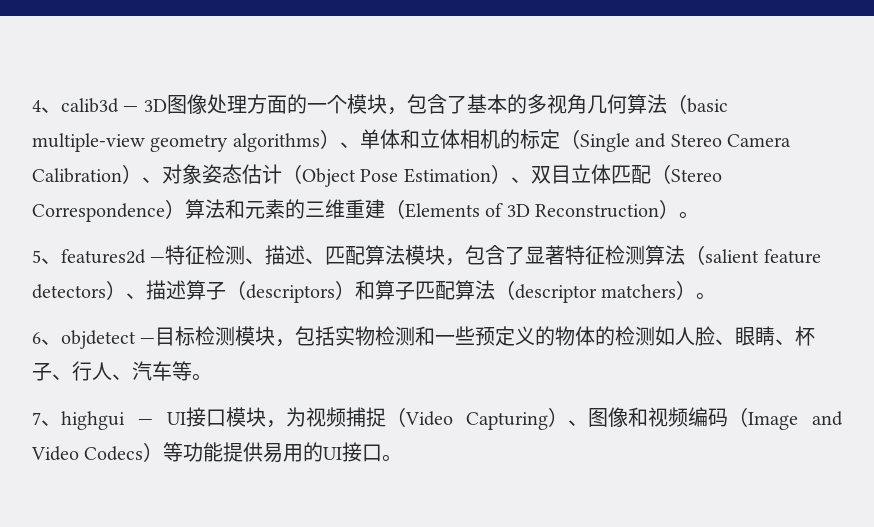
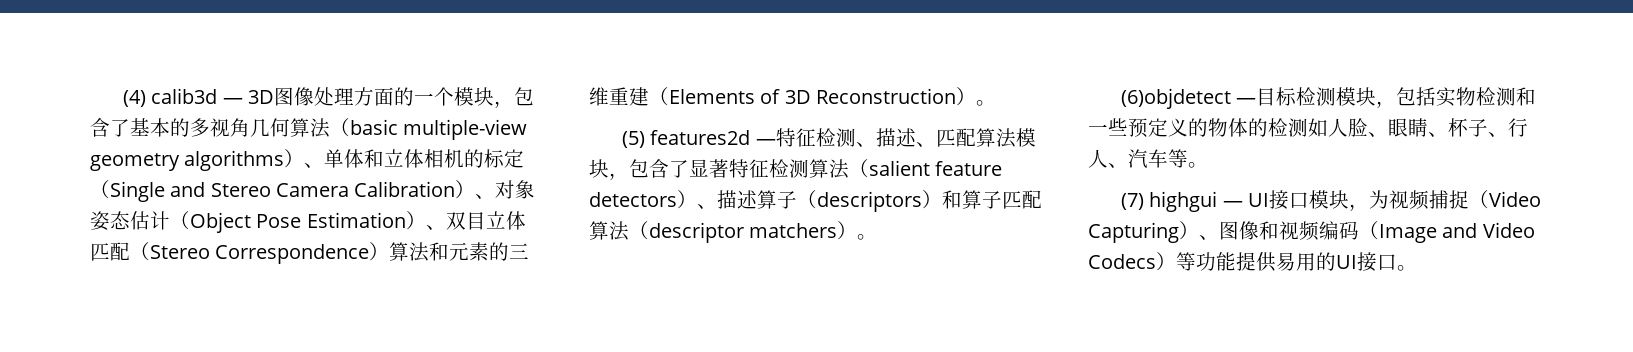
- 4、calib3d — 3D图像处理方面的一个模块，包含了基本的多视角几何算法（basic multiple-view geometry algorithms）、单体和立体相机的标定（Single and Stereo Camera Calibration）、对象姿态估计（Object Pose Estimation）、双目立体匹配（Stereo Correspondence）算法和元素的三维重建（Elements of 3D Reconstruction）。
+ (4) calib3d — 3D图像处理方面的一个模块，包含了基本的多视角几何算法（basic multiple-view geometry algorithms）、单体和立体相机的标定（Single and Stereo Camera Calibration）、对象姿态估计（Object Pose Estimation）、双目立体匹配（Stereo Correspondence）算法和元素的三维重建（Elements of 3D Reconstruction）。
- 5、features2d —特征检测、描述、匹配算法模块，包含了显著特征检测算法（salient feature detectors）、描述算子（descriptors）和算子匹配算法（descriptor matchers）。
+ (5) features2d —特征检测、描述、匹配算法模块，包含了显著特征检测算法（salient feature detectors）、描述算子（descriptors）和算子匹配算法（descriptor matchers）。
- 6、objdetect —目标检测模块，包括实物检测和一些预定义的物体的检测如人脸、眼睛、杯子、行人、汽车等。
+ (6)objdetect —目标检测模块，包括实物检测和一些预定义的物体的检测如人脸、眼睛、杯子、行人、汽车等。
- 7、highgui — UI接口模块，为视频捕捉（Video Capturing）、图像和视频编码（Image and Video Codecs）等功能提供易用的UI接口。
+ (7) highgui — UI接口模块，为视频捕捉（Video Capturing）、图像和视频编码（Image and Video Codecs）等功能提供易用的UI接口。

